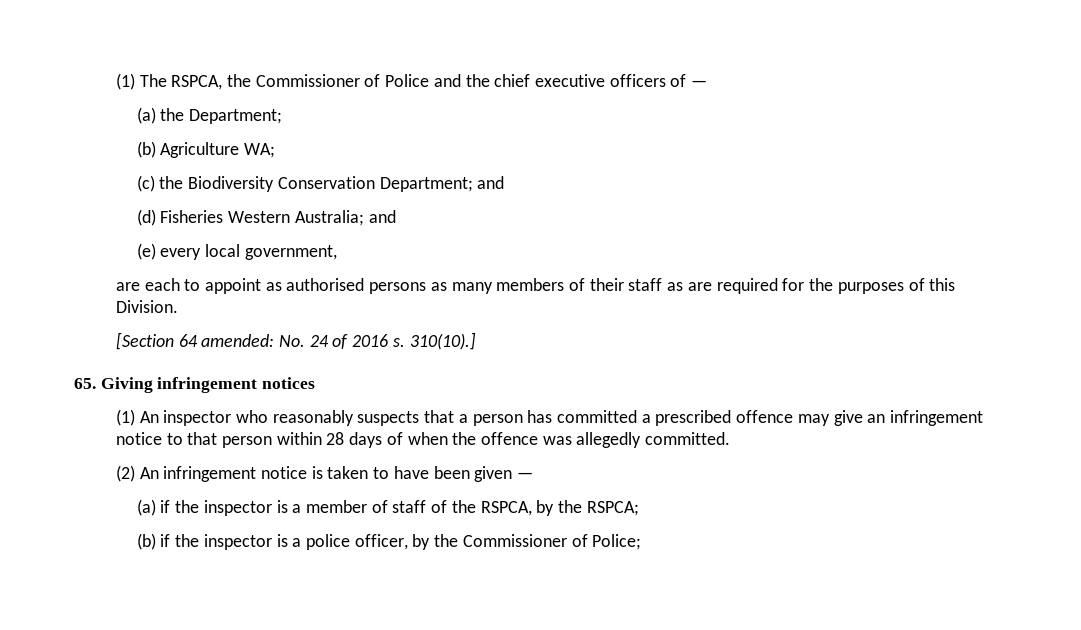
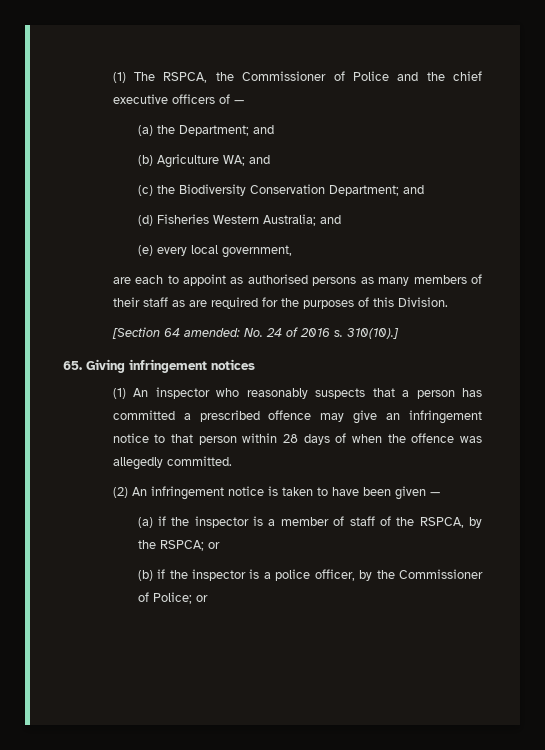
- (a) the Department;
+ (a) the Department; and
- (b) Agriculture WA;
+ (b) Agriculture WA; and
- (a) if the inspector is a member of staff of the RSPCA, by the RSPCA;
+ (a) if the inspector is a member of staff of the RSPCA, by the RSPCA; or
- (b) if the inspector is a police officer, by the Commissioner of Police;
+ (b) if the inspector is a police officer, by the Commissioner of Police; or

